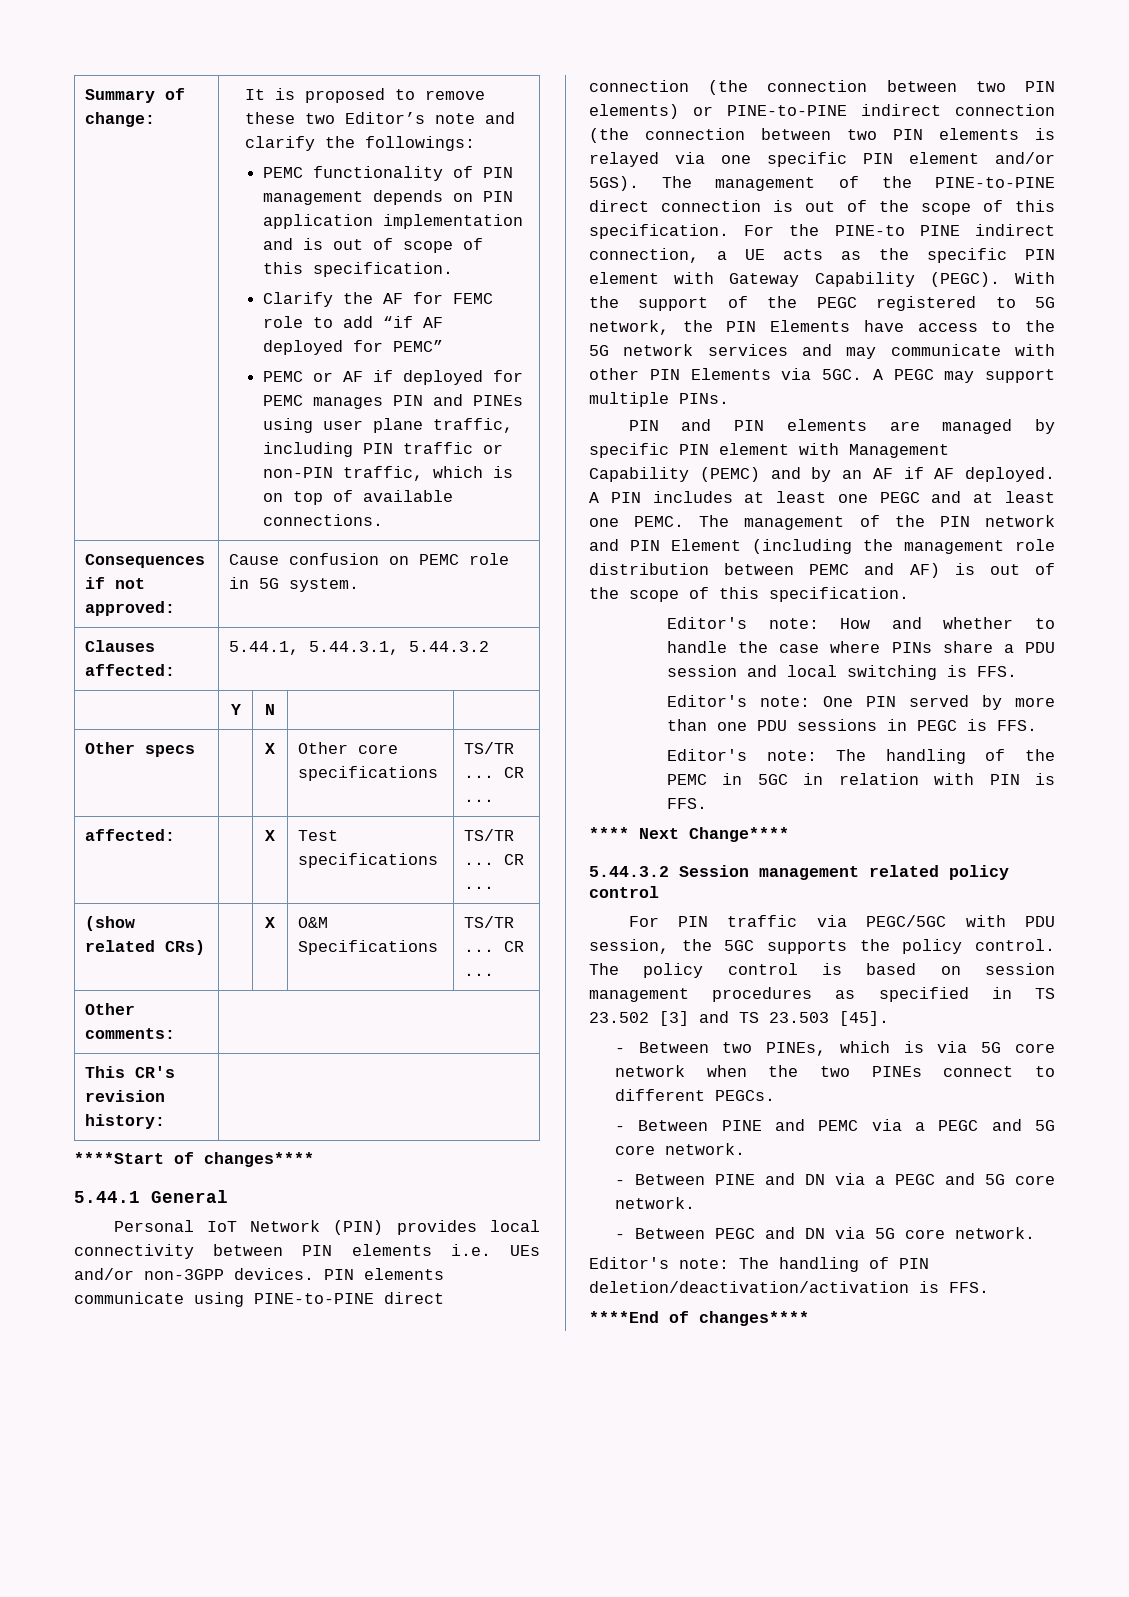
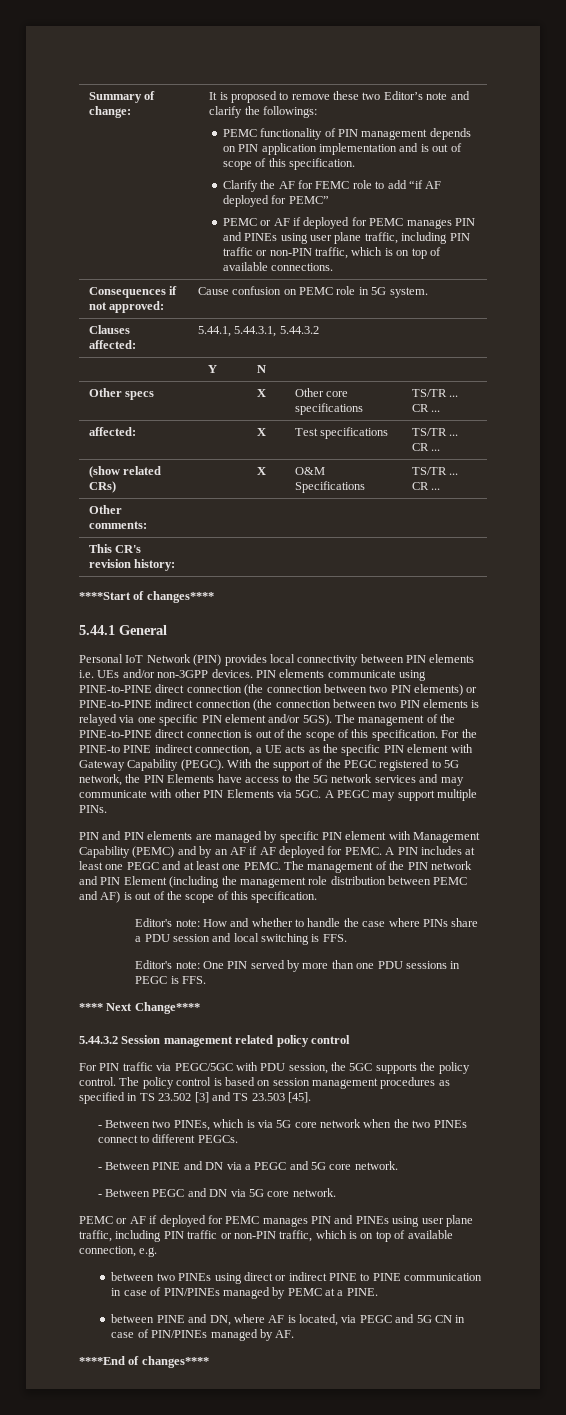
- PIN and PIN elements are managed by specific PIN element with Management Capability (PEMC) and by an AF if AF deployed.
+ PIN and PIN elements are managed by specific PIN element with Management Capability (PEMC) and by an AF if AF deployed for PEMC.
- Editor's note: The handling of the PEMC in 5GC in relation with PIN is FFS.
- - Between PINE and PEMC via a PEGC and 5G core network.
- Editor's note: The handling of PIN deletion/deactivation/activation is FFS.
+ PEMC or AF if deployed for PEMC manages PIN and PINEs using user plane traffic, including PIN traffic or non-PIN traffic, which is on top of available connection, e.g.
+ between two PINEs using direct or indirect PINE to PINE communication in case of PIN/PINEs managed by PEMC at a PINE.
+ between PINE and DN, where AF is located, via PEGC and 5G CN in case of PIN/PINEs managed by AF.

